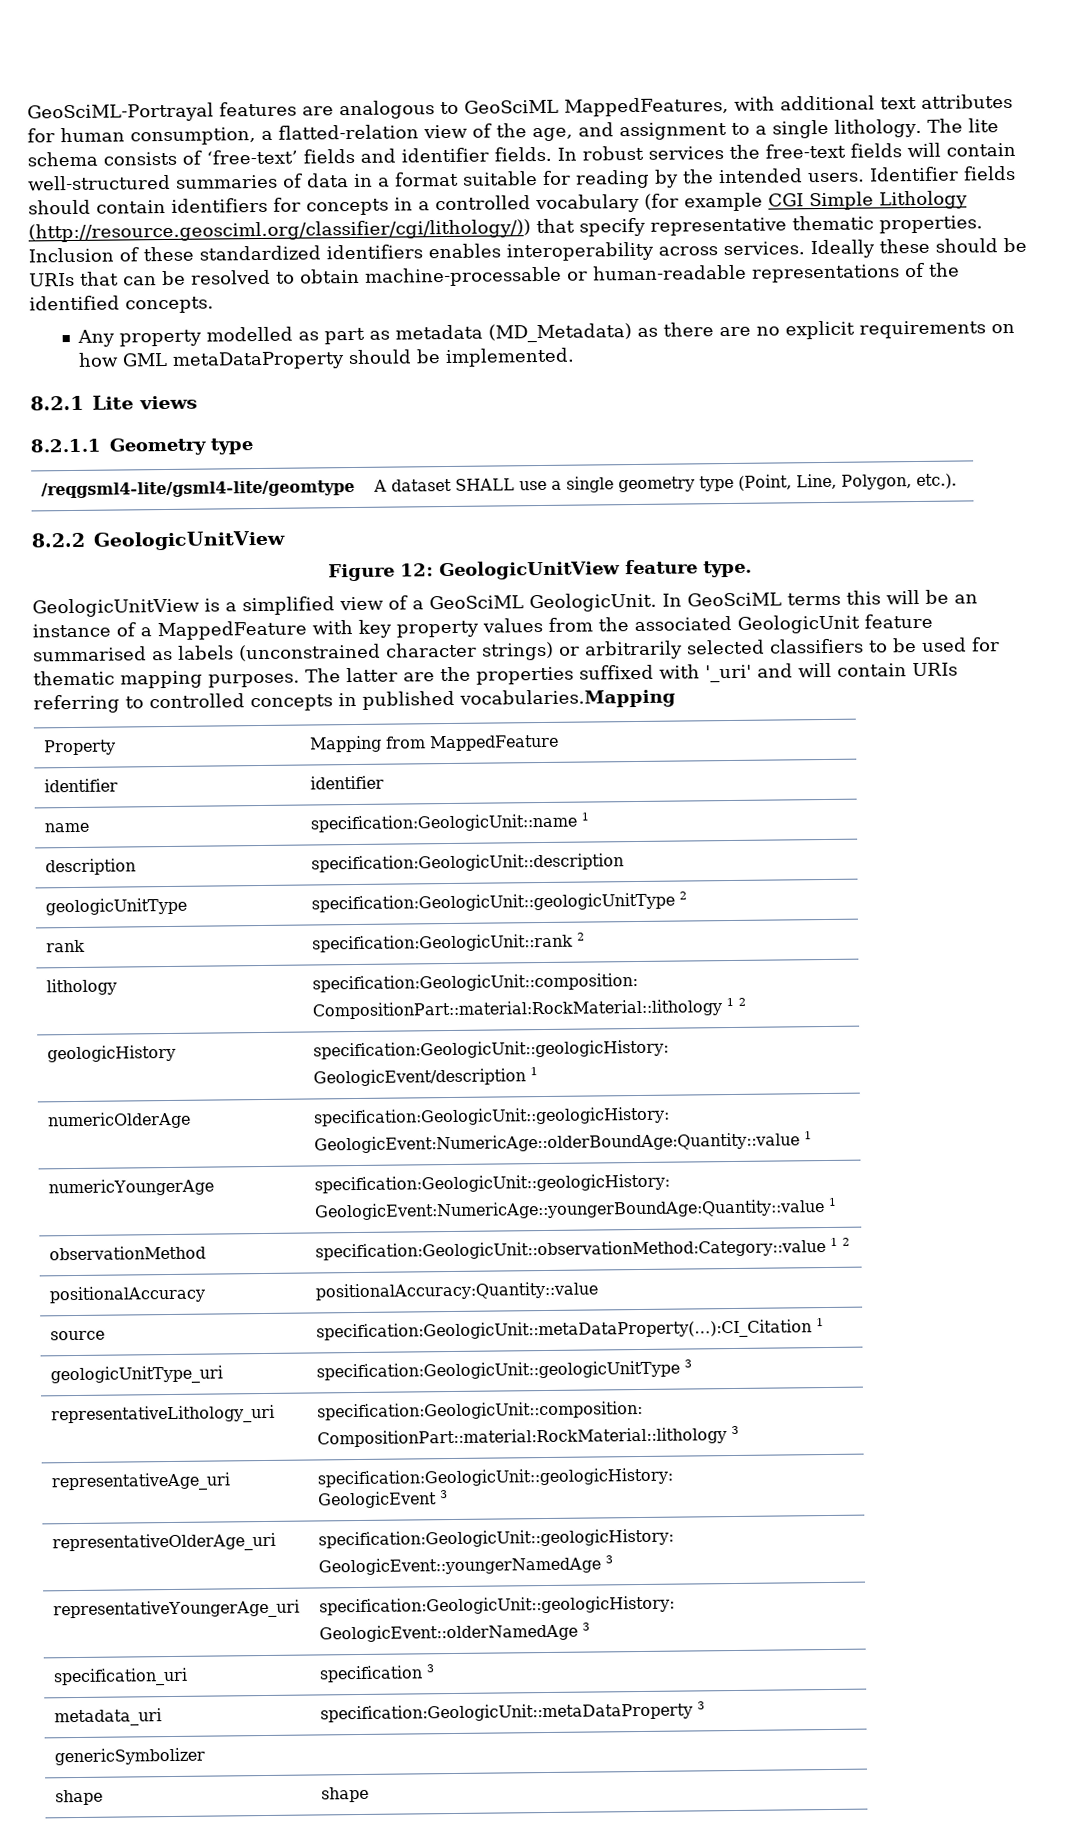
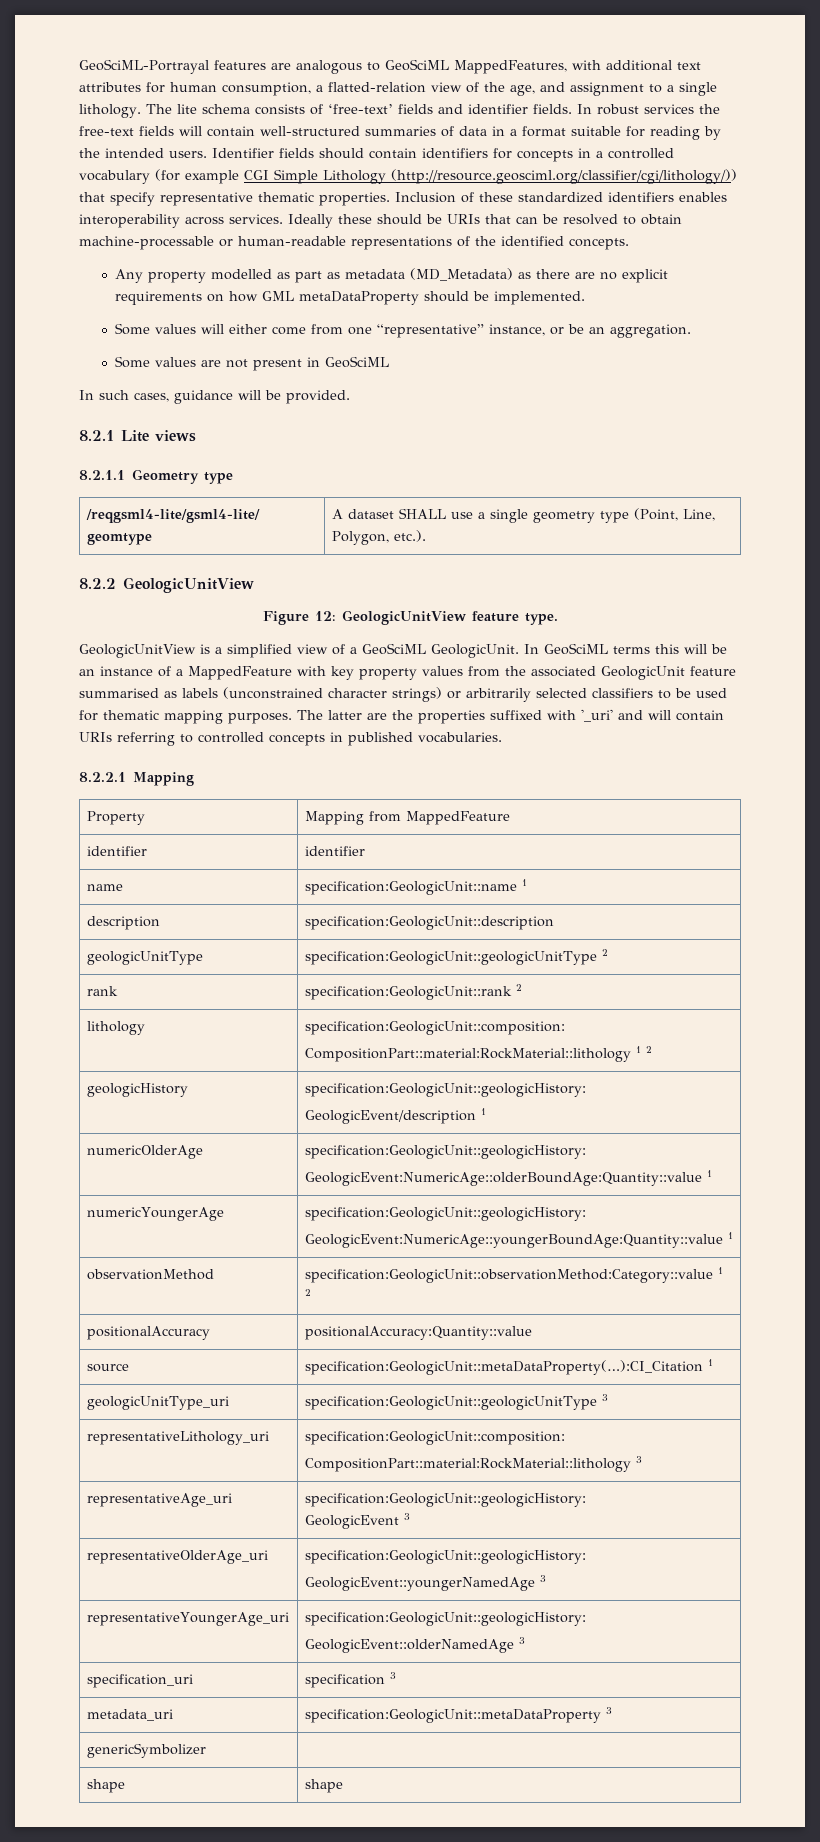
+ Some values will either come from one “representative” instance, or be an aggregation.
+ Some values are not present in GeoSciML
+ In such cases, guidance will be provided.
- The latter are the properties suffixed with '_uri' and will contain URIs referring to controlled concepts in published vocabularies.Mapping
+ The latter are the properties suffixed with '_uri' and will contain URIs referring to controlled concepts in published vocabularies.
+ 8.2.2.1 Mapping

